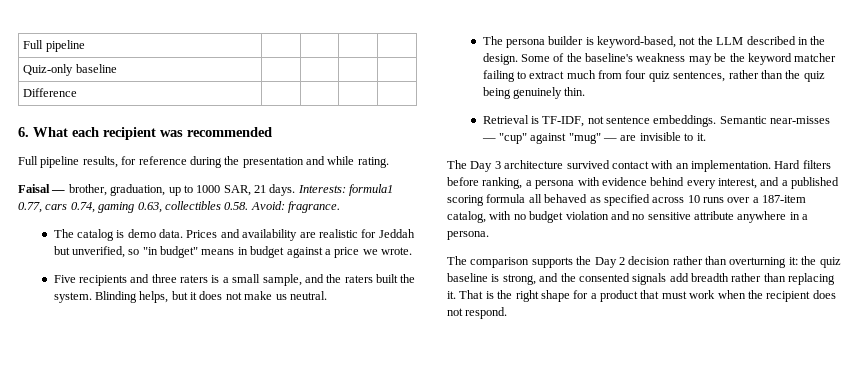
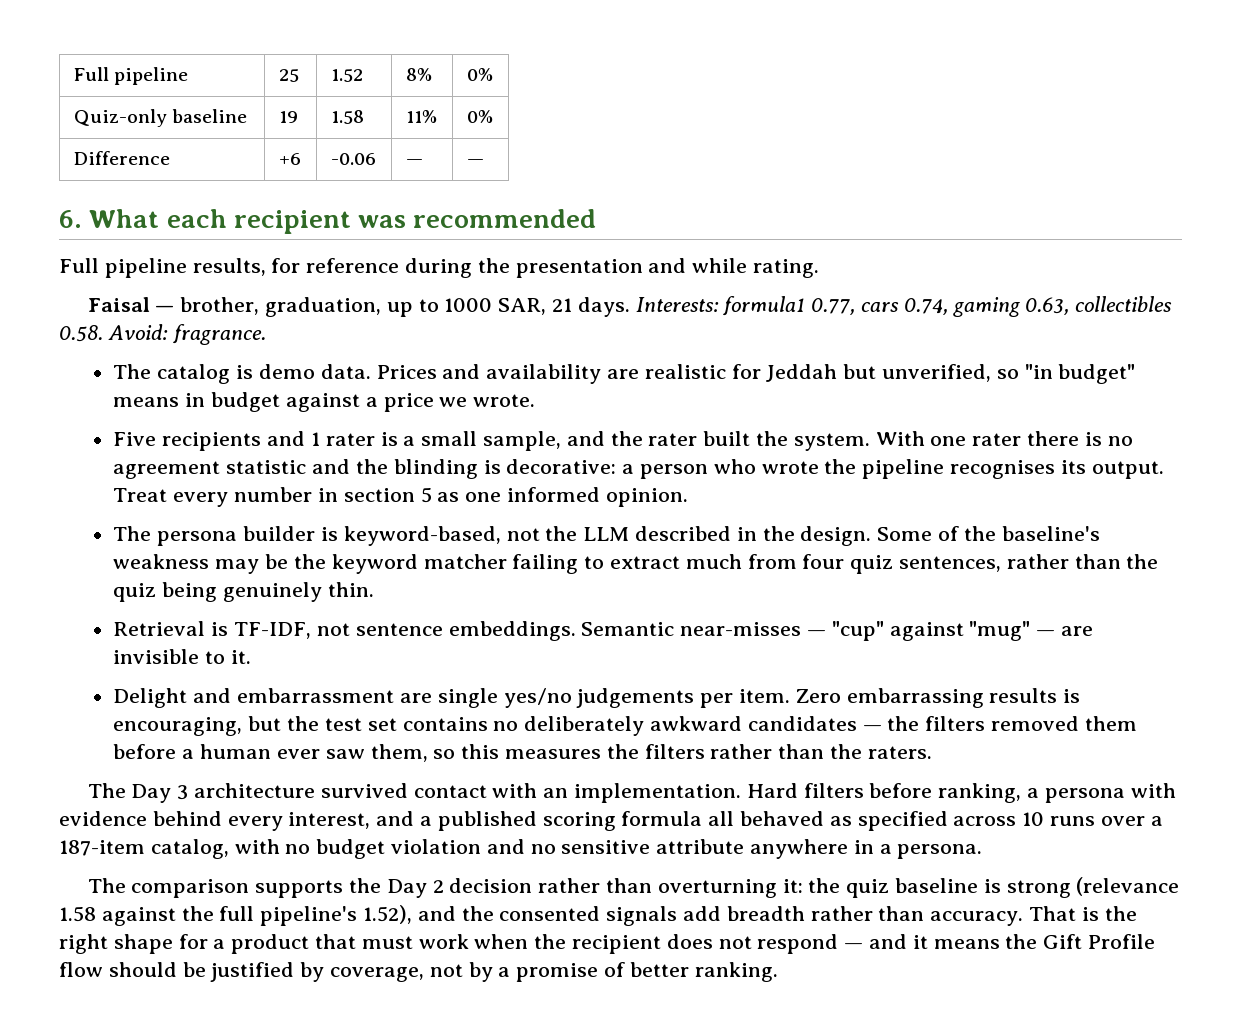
- Full pipeline | | | |
- Quiz-only baseline | | | |
- Difference | | | |
+ Full pipeline | 25 | 1.52 | 8% | 0%
+ Quiz-only baseline | 19 | 1.58 | 11% | 0%
+ Difference | +6 | -0.06 | — | —
- Five recipients and three raters is a small sample, and the raters built the system.
+ Five recipients and 1 rater is a small sample, and the rater built the system.
- Blinding helps, but it does not make us neutral.
+ With one rater there is no agreement statistic and the blinding is decorative: a person who wrote the pipeline recognises its output. Treat every number in section 5 as one informed opinion.
+ Delight and embarrassment are single yes/no judgements per item. Zero embarrassing results is encouraging, but the test set contains no deliberately awkward candidates — the filters removed them before a human ever saw them, so this measures the filters rather than the raters.
- The comparison supports the Day 2 decision rather than overturning it: the quiz baseline is strong, and the consented signals add breadth rather than replacing it.
+ The comparison supports the Day 2 decision rather than overturning it: the quiz baseline is strong (relevance 1.58 against the full pipeline's 1.52), and the consented signals add breadth rather than accuracy.
- That is the right shape for a product that must work when the recipient does not respond.
+ That is the right shape for a product that must work when the recipient does not respond — and it means the Gift Profile flow should be justified by coverage, not by a promise of better ranking.

